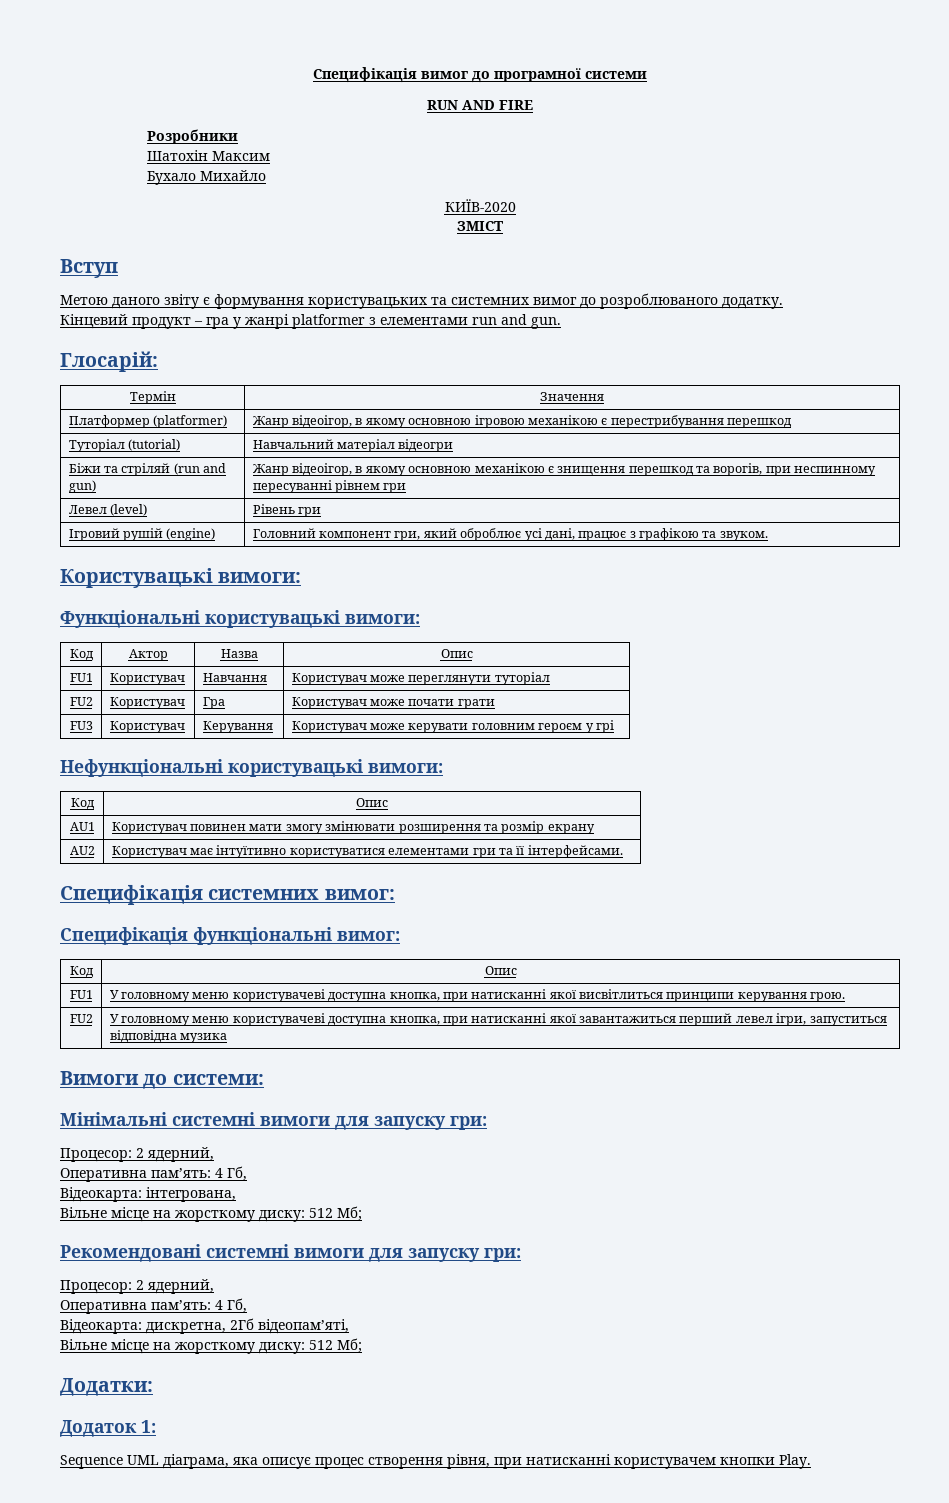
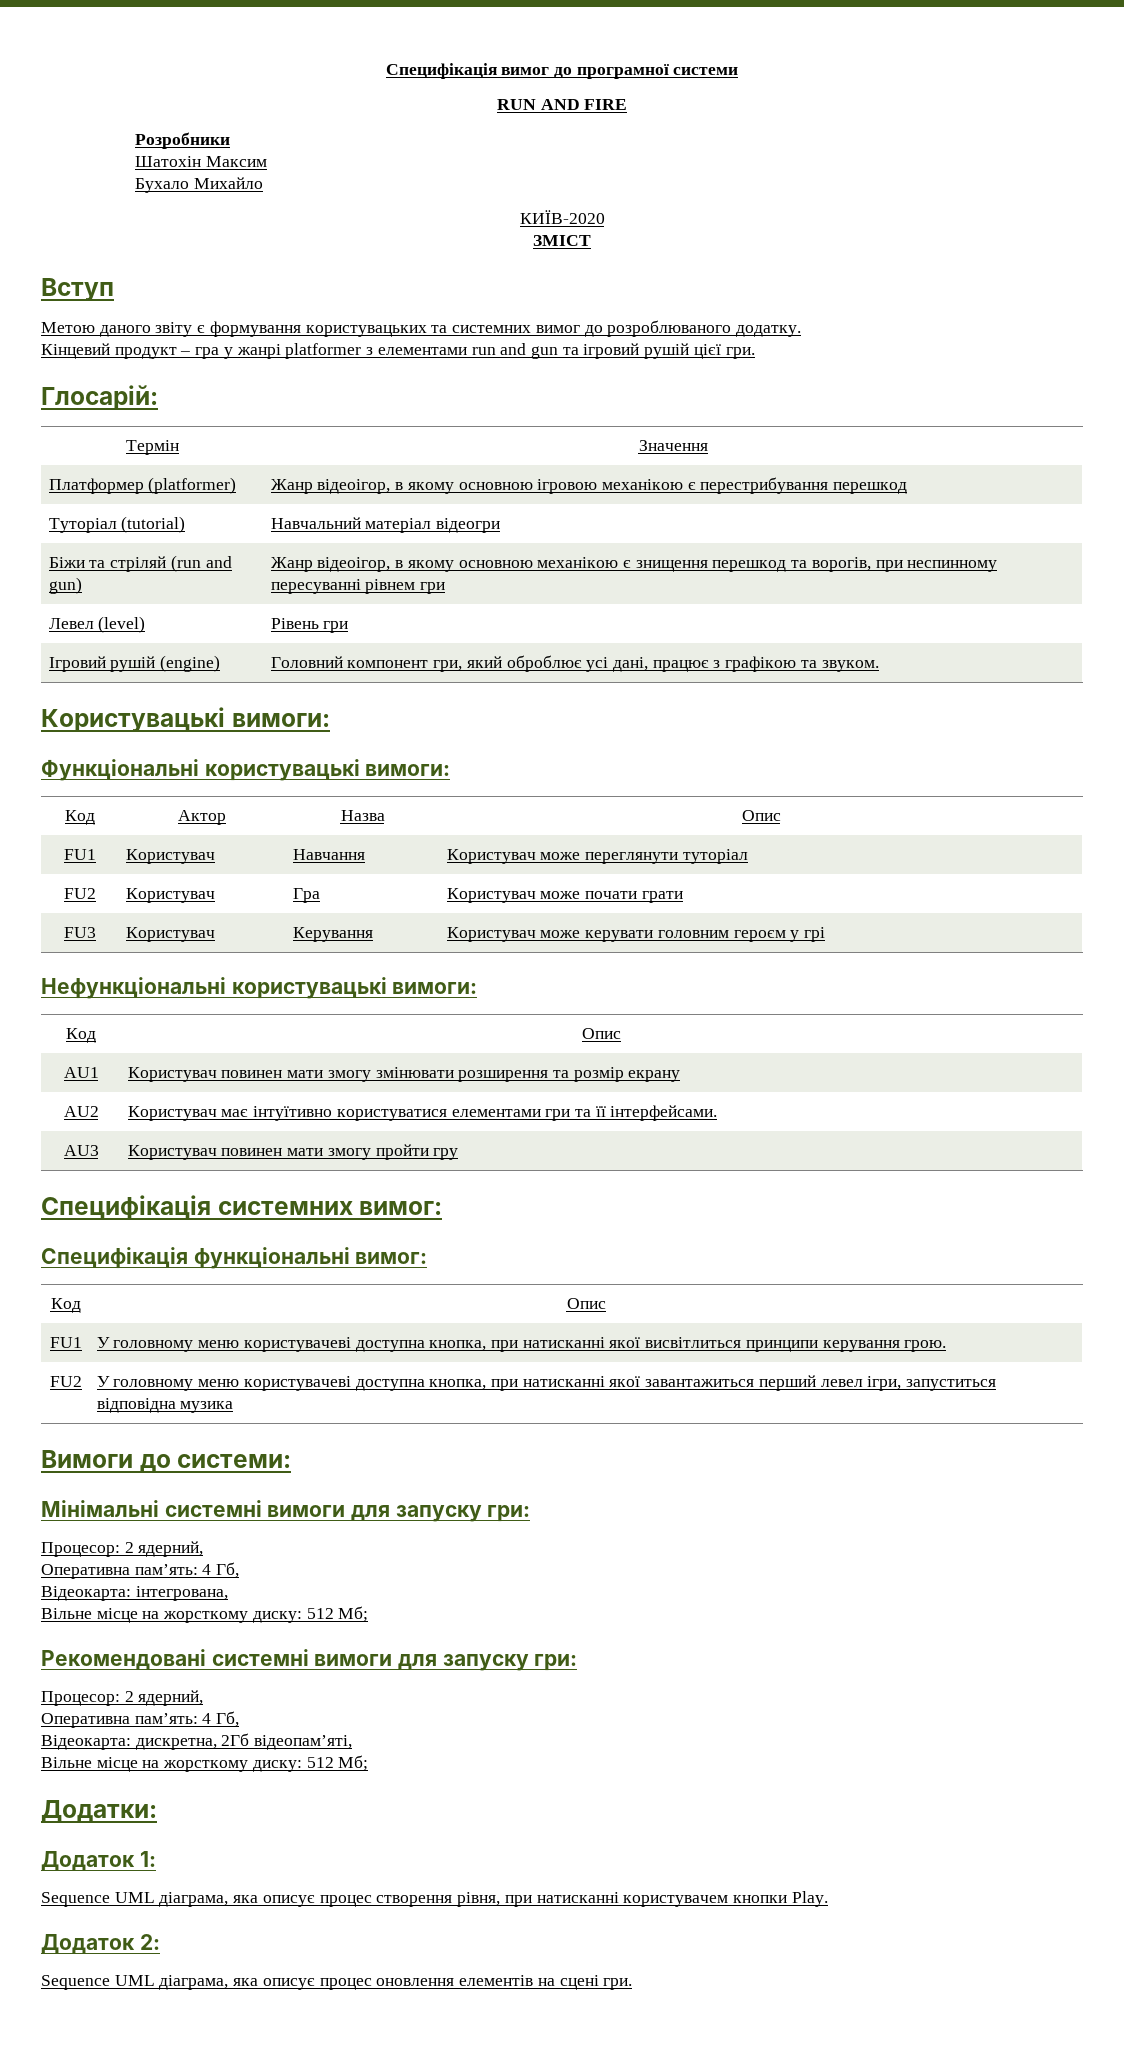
- Кінцевий продукт – гра у жанрі platformer з елементами run and gun.
+ Кінцевий продукт – гра у жанрі platformer з елементами run and gun та ігровий рушій цієї гри.
+ AU3 | Користувач повинен мати змогу пройти гру
+ Додаток 2:
+ Sequence UML діаграма, яка описує процес оновлення елементів на сцені гри.

